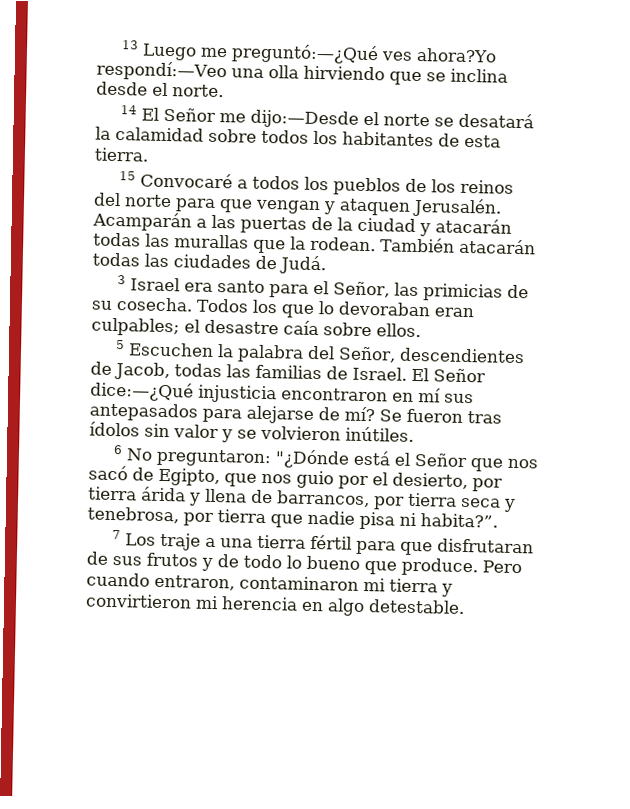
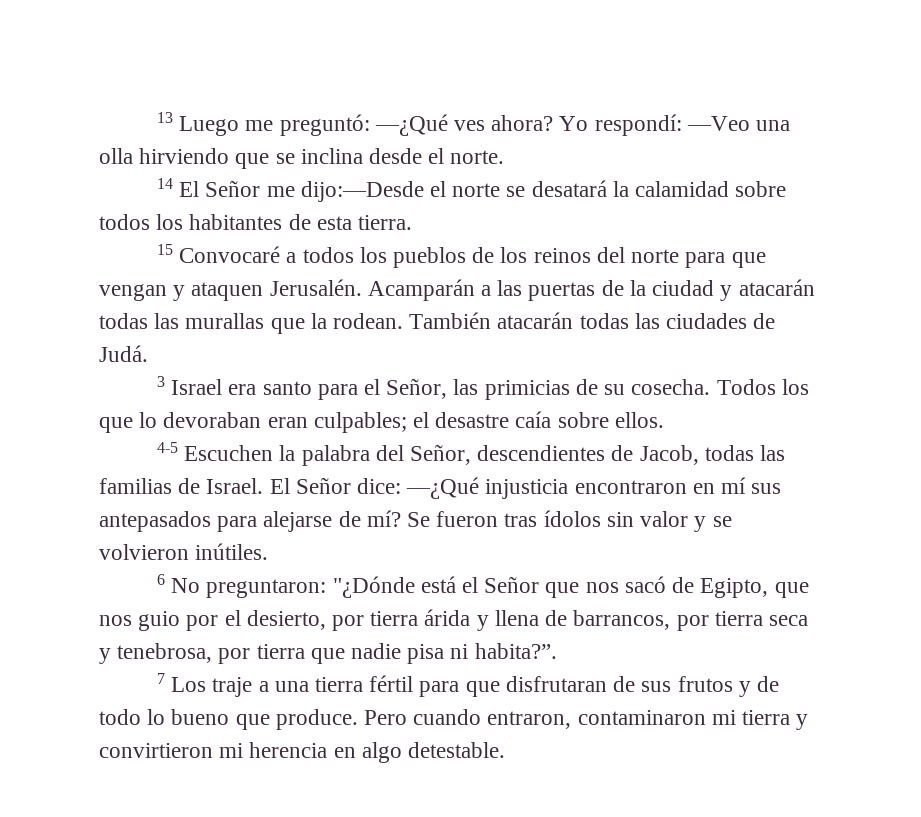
- 13 Luego me preguntó:—¿Qué ves ahora?Yo respondí:—Veo una olla hirviendo que se inclina desde el norte.
+ 13 Luego me preguntó: —¿Qué ves ahora? Yo respondí: —Veo una olla hirviendo que se inclina desde el norte.
- 5 Escuchen la palabra del Señor, descendientes de Jacob, todas las familias de Israel.
+ 4-5 Escuchen la palabra del Señor, descendientes de Jacob, todas las familias de Israel.
- El Señor dice:—¿Qué injusticia encontraron en mí sus antepasados para alejarse de mí?
+ El Señor dice: —¿Qué injusticia encontraron en mí sus antepasados para alejarse de mí?

